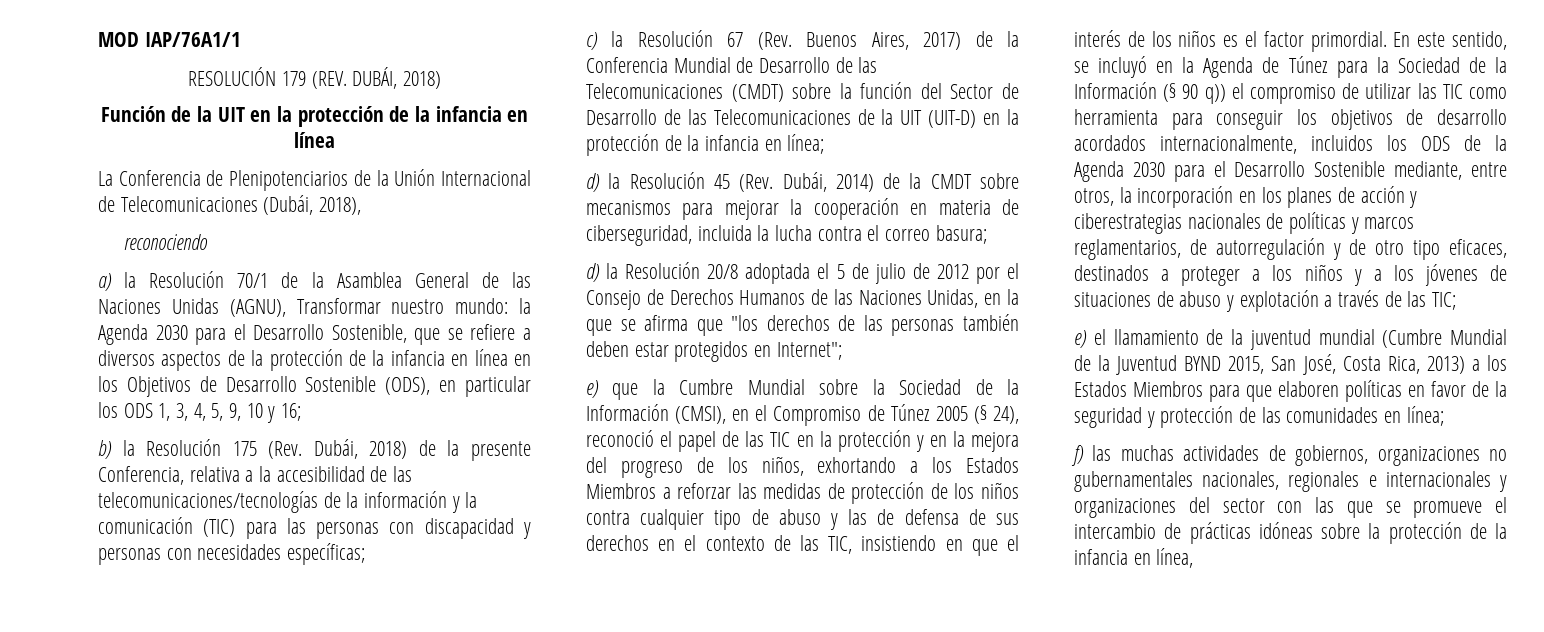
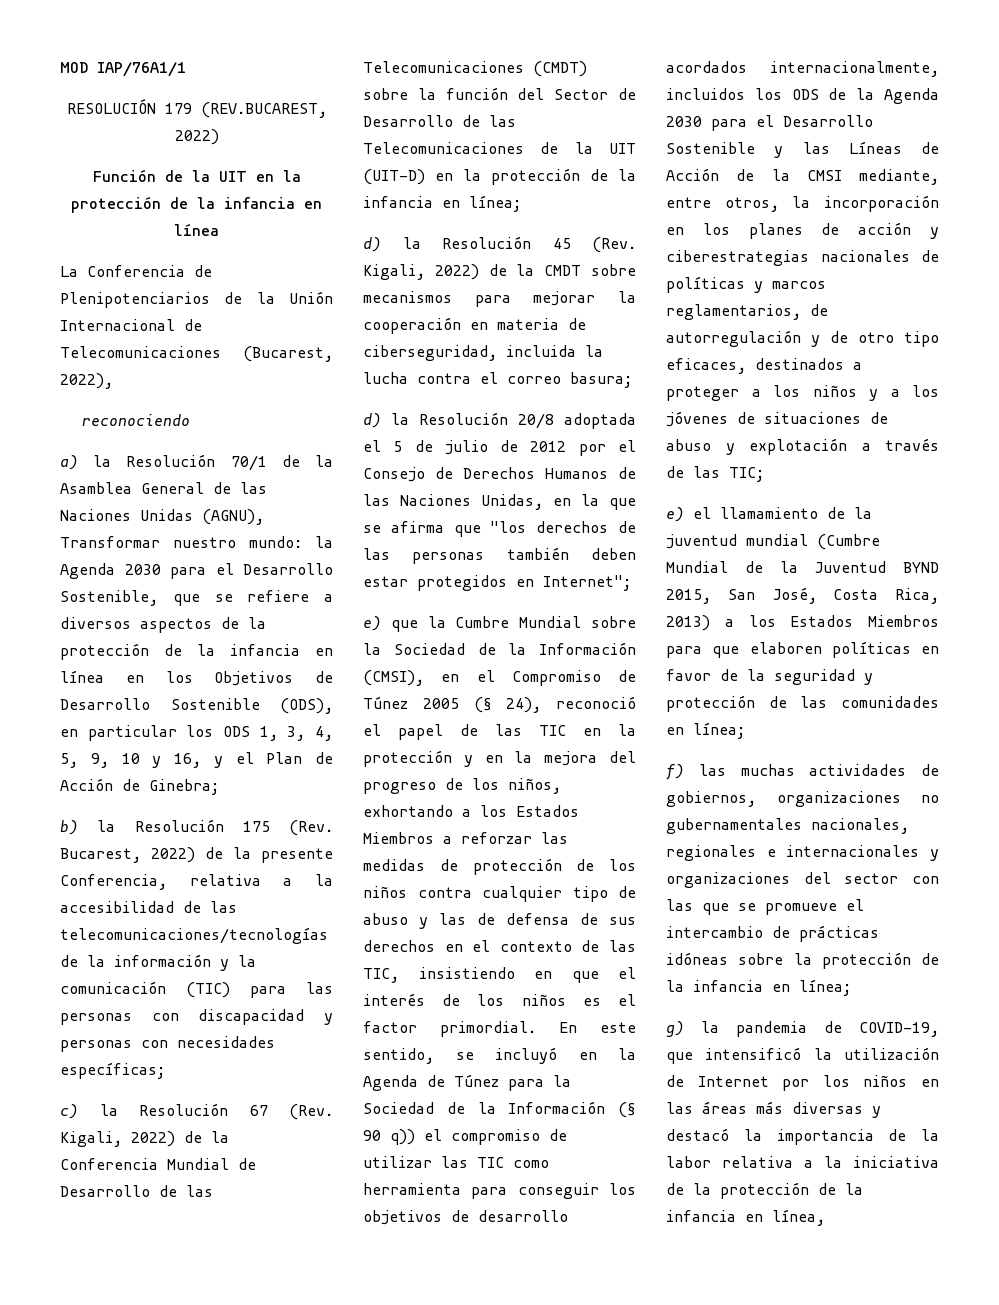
- RESOLUCIÓN 179 (REV. DUBÁI, 2018)
+ RESOLUCIÓN 179 (REV.BUCAREST, 2022)
- La Conferencia de Plenipotenciarios de la Unión Internacional de Telecomunicaciones (Dubái, 2018),
+ La Conferencia de Plenipotenciarios de la Unión Internacional de Telecomunicaciones (Bucarest, 2022),
- a) la Resolución 70/1 de la Asamblea General de las Naciones Unidas (AGNU), Transformar nuestro mundo: la Agenda 2030 para el Desarrollo Sostenible, que se refiere a diversos aspectos de la protección de la infancia en línea en los Objetivos de Desarrollo Sostenible (ODS), en particular los ODS 1, 3, 4, 5, 9, 10 y 16;
+ a) la Resolución 70/1 de la Asamblea General de las Naciones Unidas (AGNU), Transformar nuestro mundo: la Agenda 2030 para el Desarrollo Sostenible, que se refiere a diversos aspectos de la protección de la infancia en línea en los Objetivos de Desarrollo Sostenible (ODS), en particular los ODS 1, 3, 4, 5, 9, 10 y 16, y el Plan de Acción de Ginebra;
- b) la Resolución 175 (Rev. Dubái, 2018) de la presente Conferencia, relativa a la accesibilidad de las telecomunicaciones/tecnologías de la información y la comunicación (TIC) para las personas con discapacidad y personas con necesidades específicas;
+ b) la Resolución 175 (Rev. Bucarest, 2022) de la presente Conferencia, relativa a la accesibilidad de las telecomunicaciones/tecnologías de la información y la comunicación (TIC) para las personas con discapacidad y personas con necesidades específicas;
- c) la Resolución 67 (Rev. Buenos Aires, 2017) de la Conferencia Mundial de Desarrollo de las Telecomunicaciones (CMDT) sobre la función del Sector de Desarrollo de las Telecomunicaciones de la UIT (UIT-D) en la protección de la infancia en línea;
+ c) la Resolución 67 (Rev. Kigali, 2022) de la Conferencia Mundial de Desarrollo de las Telecomunicaciones (CMDT) sobre la función del Sector de Desarrollo de las Telecomunicaciones de la UIT (UIT-D) en la protección de la infancia en línea;
- d) la Resolución 45 (Rev. Dubái, 2014) de la CMDT sobre mecanismos para mejorar la cooperación en materia de ciberseguridad, incluida la lucha contra el correo basura;
+ d) la Resolución 45 (Rev. Kigali, 2022) de la CMDT sobre mecanismos para mejorar la cooperación en materia de ciberseguridad, incluida la lucha contra el correo basura;
- En este sentido, se incluyó en la Agenda de Túnez para la Sociedad de la Información (§ 90 q)) el compromiso de utilizar las TIC como herramienta para conseguir los objetivos de desarrollo acordados internacionalmente, incluidos los ODS de la Agenda 2030 para el Desarrollo Sostenible mediante, entre otros, la incorporación en los planes de acción y ciberestrategias nacionales de políticas y marcos reglamentarios, de autorregulación y de otro tipo eficaces, destinados a proteger a los niños y a los jóvenes de situaciones de abuso y explotación a través de las TIC;
+ En este sentido, se incluyó en la Agenda de Túnez para la Sociedad de la Información (§ 90 q)) el compromiso de utilizar las TIC como herramienta para conseguir los objetivos de desarrollo acordados internacionalmente, incluidos los ODS de la Agenda 2030 para el Desarrollo Sostenible y las Líneas de Acción de la CMSI mediante, entre otros, la incorporación en los planes de acción y ciberestrategias nacionales de políticas y marcos reglamentarios, de autorregulación y de otro tipo eficaces, destinados a proteger a los niños y a los jóvenes de situaciones de abuso y explotación a través de las TIC;
- f) las muchas actividades de gobiernos, organizaciones no gubernamentales nacionales, regionales e internacionales y organizaciones del sector con las que se promueve el intercambio de prácticas idóneas sobre la protección de la infancia en línea,
+ f) las muchas actividades de gobiernos, organizaciones no gubernamentales nacionales, regionales e internacionales y organizaciones del sector con las que se promueve el intercambio de prácticas idóneas sobre la protección de la infancia en línea;
+ g) la pandemia de COVID-19, que intensificó la utilización de Internet por los niños en las áreas más diversas y destacó la importancia de la labor relativa a la iniciativa de la protección de la infancia en línea,

